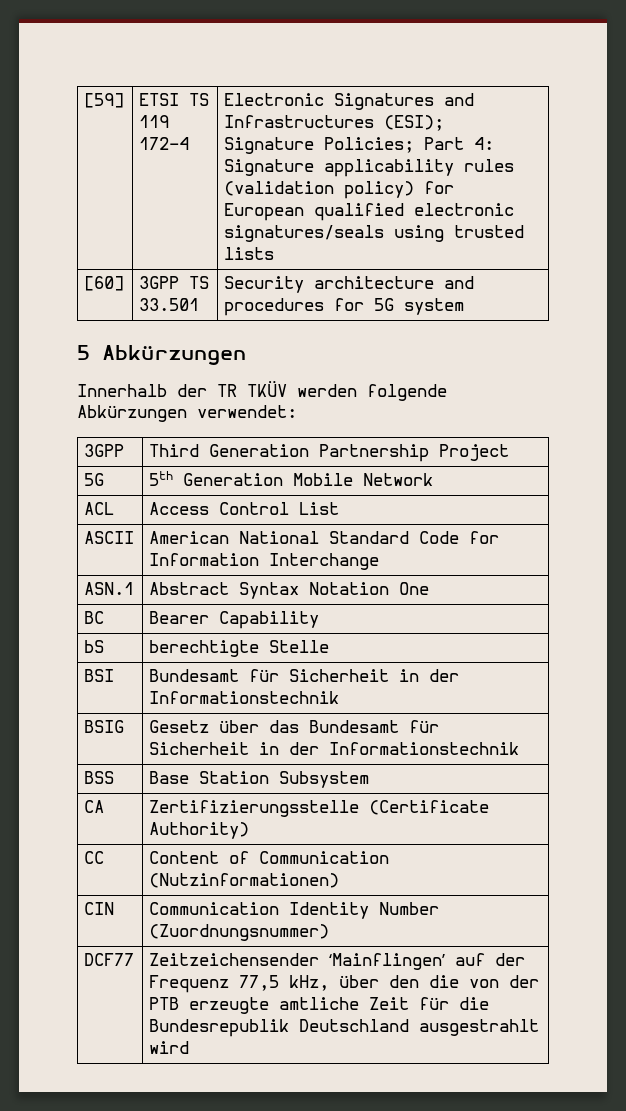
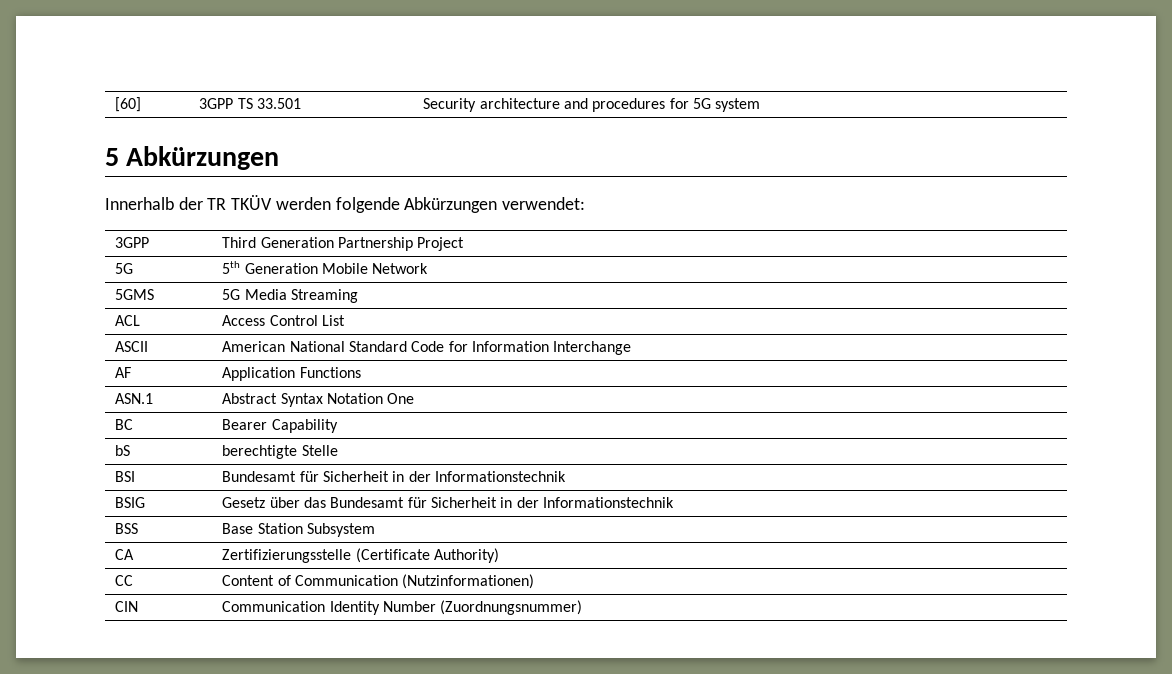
- [59] | ETSI TS 119 172-4 | Electronic Signatures and Infrastructures (ESI); Signature Policies; Part 4: Signature applicability rules (validation policy) for European qualified electronic signatures/seals using trusted lists
+ 5GMS | 5G Media Streaming
+ AF | Application Functions
- DCF77 | Zeitzeichensender ‘Mainflingen’ auf der Frequenz 77,5 kHz, über den die von der PTB erzeugte amtliche Zeit für die Bundesrepublik Deutschland ausgestrahlt wird

